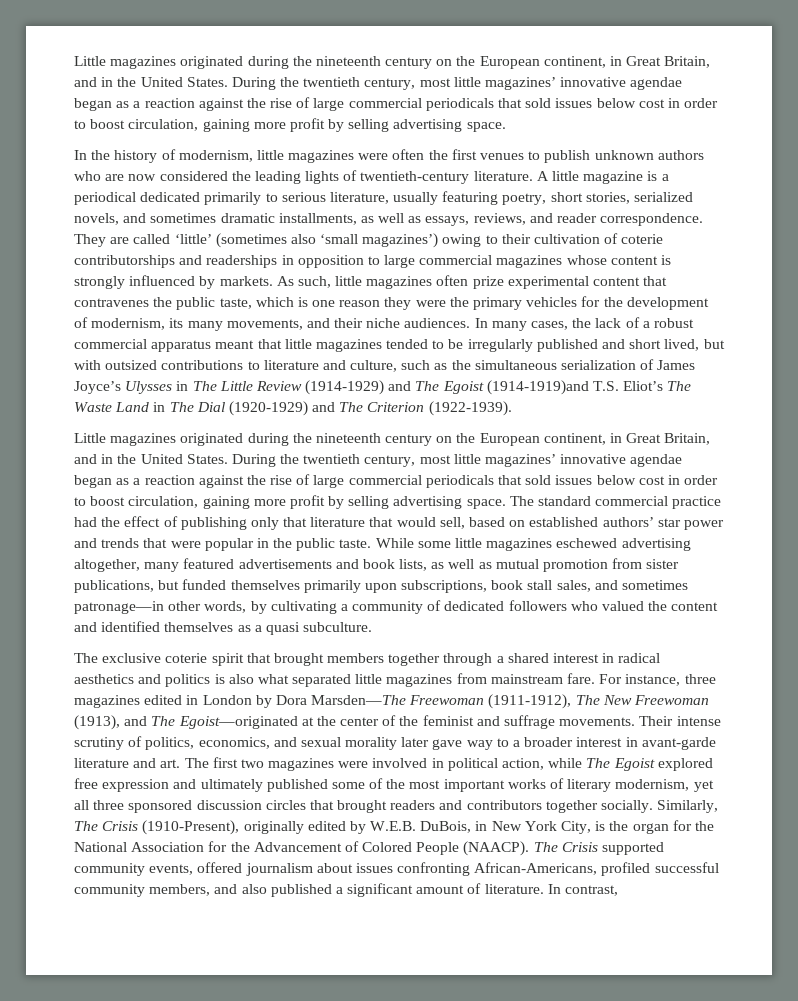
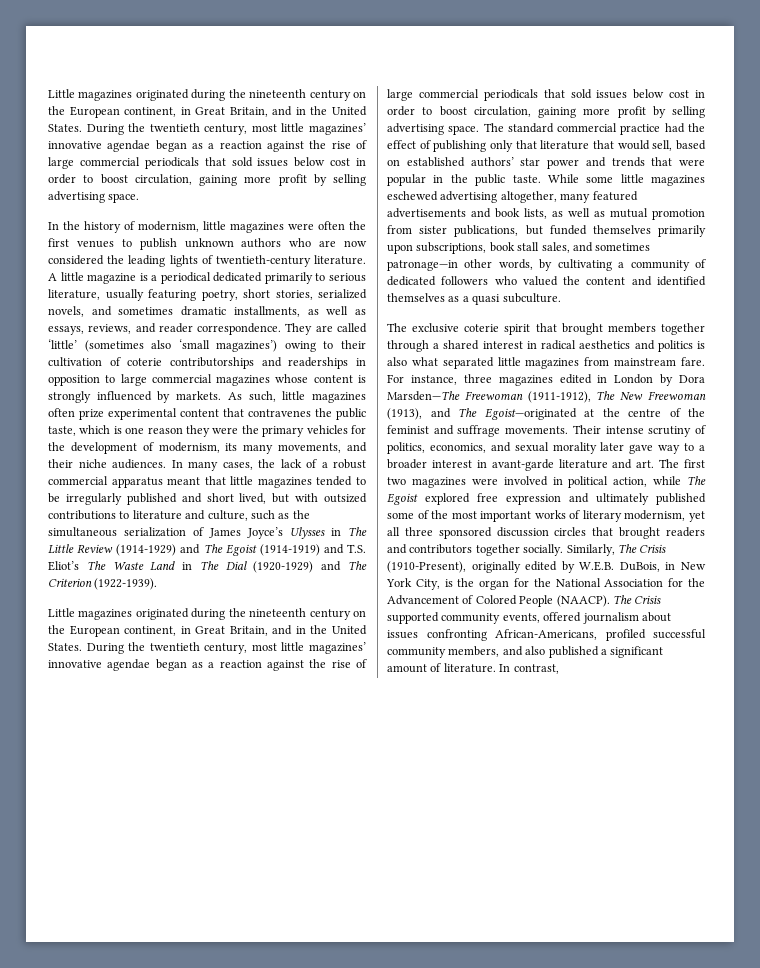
- In many cases, the lack of a robust commercial apparatus meant that little magazines tended to be irregularly published and short lived, but with outsized contributions to literature and culture, such as the simultaneous serialization of James Joyce’s Ulysses in The Little Review (1914-1929) and The Egoist (1914-1919)and T.S. Eliot’s The Waste Land in The Dial (1920-1929) and The Criterion (1922-1939).
+ In many cases, the lack of a robust commercial apparatus meant that little magazines tended to be irregularly published and short lived, but with outsized contributions to literature and culture, such as the simultaneous serialization of James Joyce’s Ulysses in The Little Review (1914-1929) and The Egoist (1914-1919) and T.S. Eliot’s The Waste Land in The Dial (1920-1929) and The Criterion (1922-1939).
- For instance, three magazines edited in London by Dora Marsden—The Freewoman (1911-1912), The New Freewoman (1913), and The Egoist—originated at the center of the feminist and suffrage movements.
+ For instance, three magazines edited in London by Dora Marsden—The Freewoman (1911-1912), The New Freewoman (1913), and The Egoist—originated at the centre of the feminist and suffrage movements.

